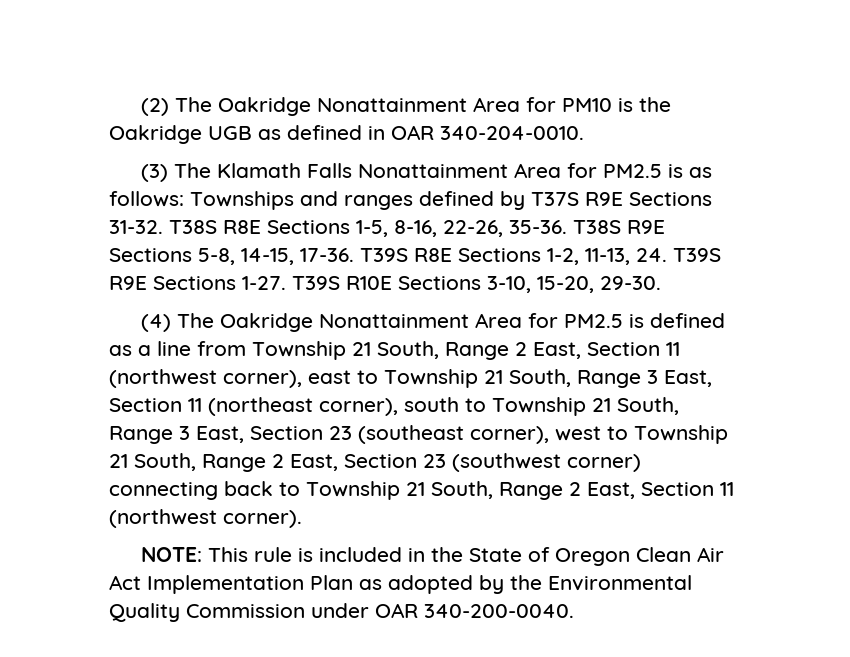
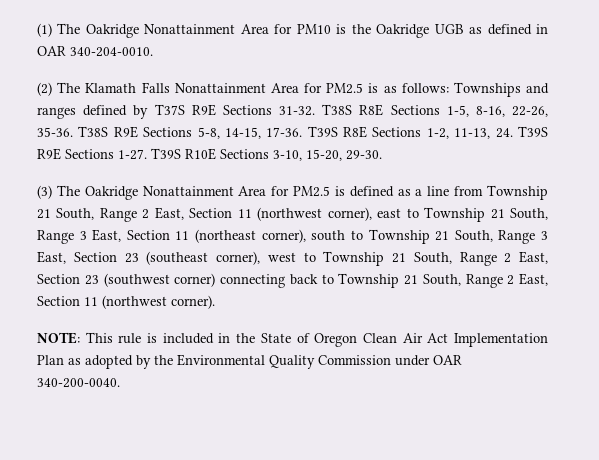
- (2) The Oakridge Nonattainment Area for PM10 is the Oakridge UGB as defined in OAR 340-204-0010.
+ (1) The Oakridge Nonattainment Area for PM10 is the Oakridge UGB as defined in OAR 340-204-0010.
- (3) The Klamath Falls Nonattainment Area for PM2.5 is as follows: Townships and ranges defined by T37S R9E Sections 31-32.
+ (2) The Klamath Falls Nonattainment Area for PM2.5 is as follows: Townships and ranges defined by T37S R9E Sections 31-32.
- (4) The Oakridge Nonattainment Area for PM2.5 is defined as a line from Township 21 South, Range 2 East, Section 11 (northwest corner), east to Township 21 South, Range 3 East, Section 11 (northeast corner), south to Township 21 South, Range 3 East, Section 23 (southeast corner), west to Township 21 South, Range 2 East, Section 23 (southwest corner) connecting back to Township 21 South, Range 2 East, Section 11 (northwest corner).
+ (3) The Oakridge Nonattainment Area for PM2.5 is defined as a line from Township 21 South, Range 2 East, Section 11 (northwest corner), east to Township 21 South, Range 3 East, Section 11 (northeast corner), south to Township 21 South, Range 3 East, Section 23 (southeast corner), west to Township 21 South, Range 2 East, Section 23 (southwest corner) connecting back to Township 21 South, Range 2 East, Section 11 (northwest corner).

